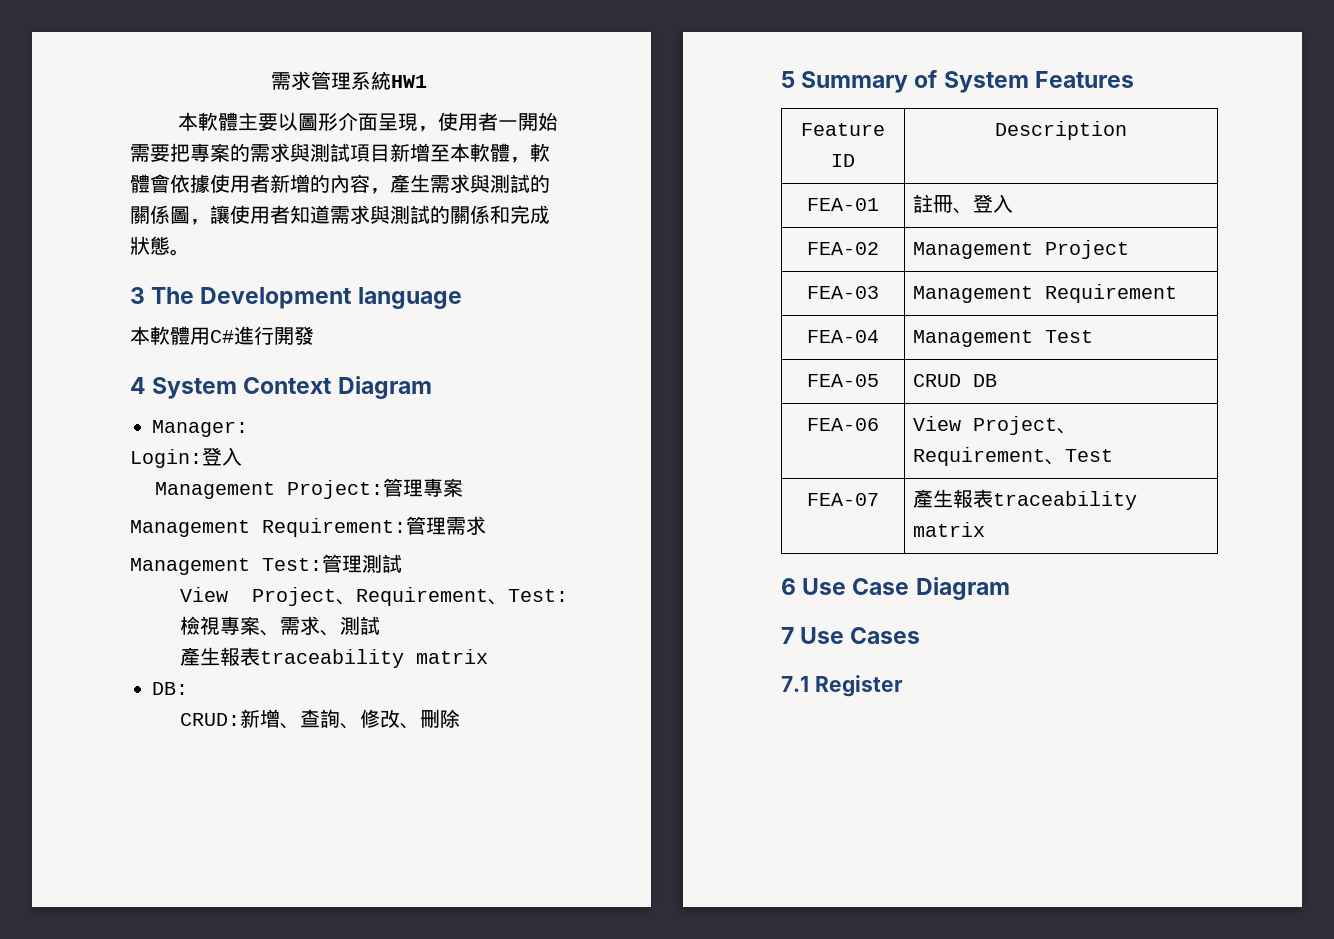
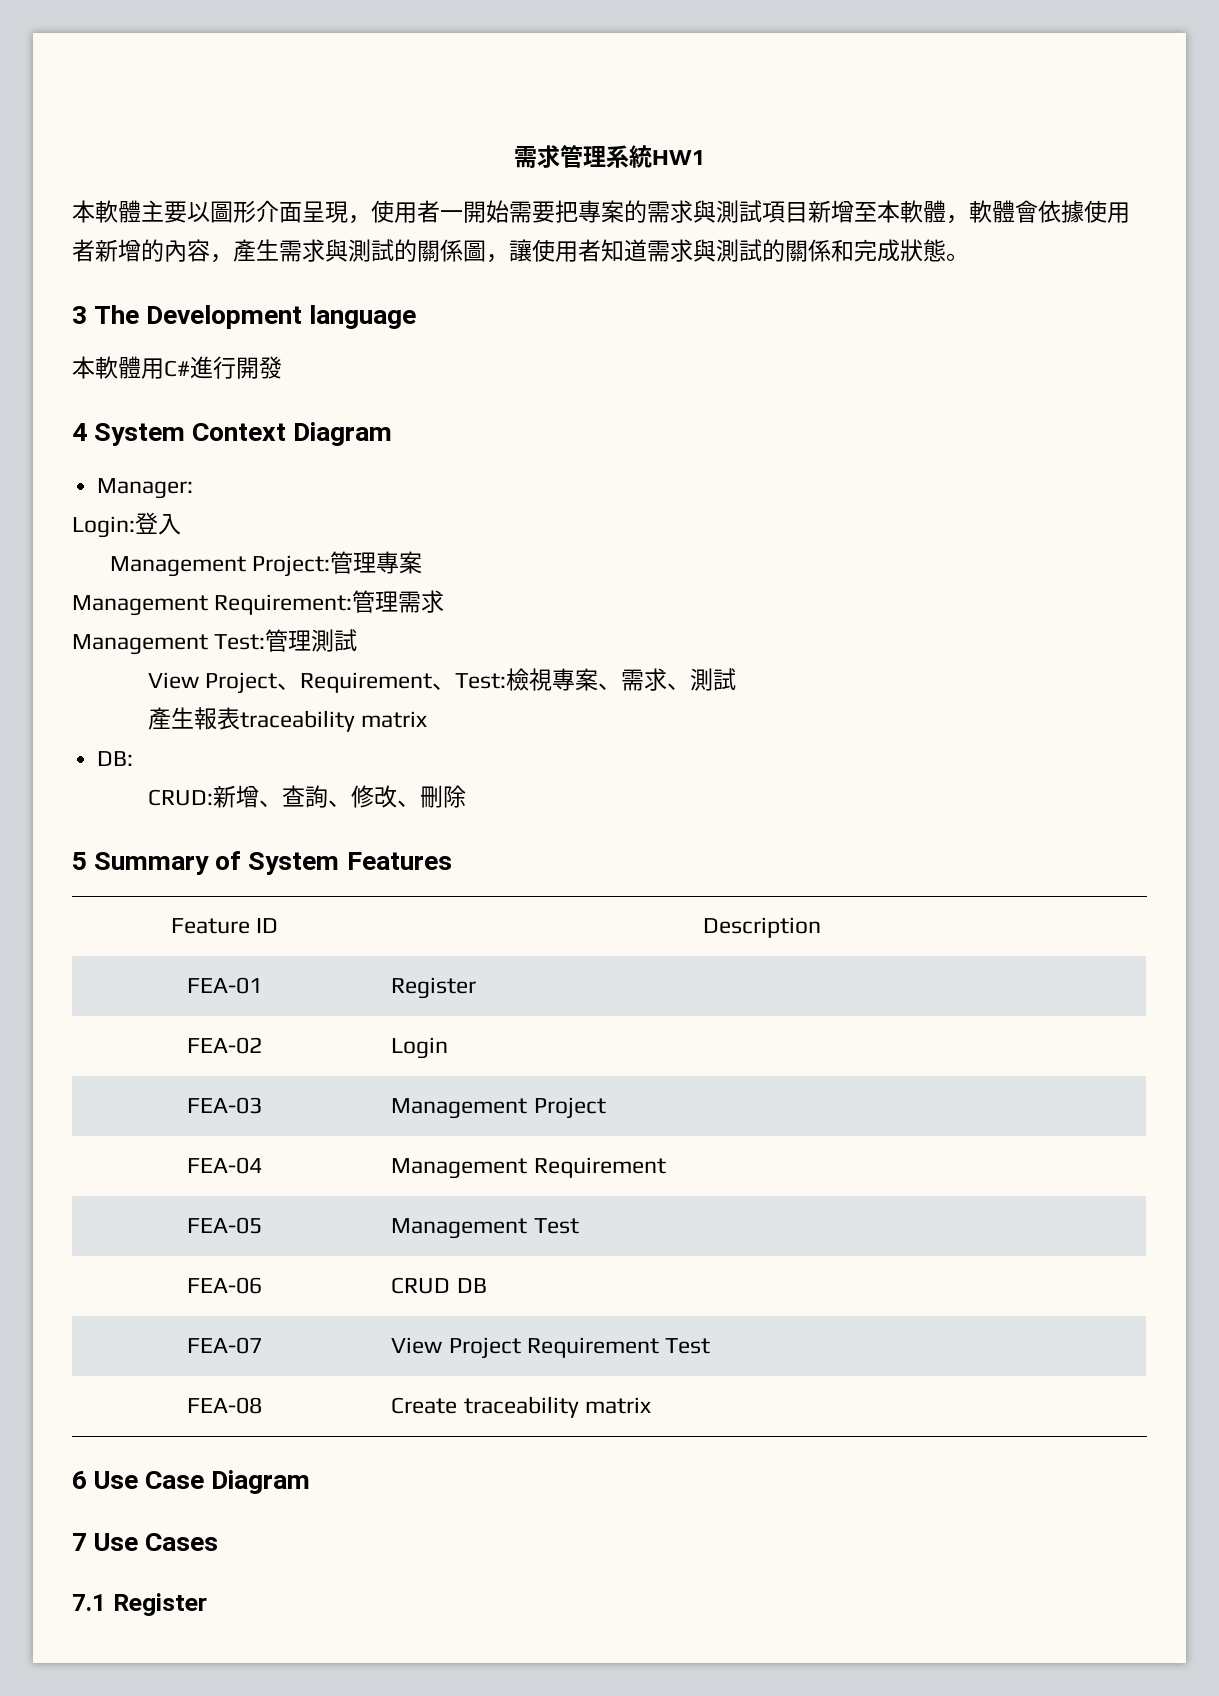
- FEA-01 | 註冊、登入
+ FEA-01 | Register
- FEA-02 | Management Project
+ FEA-02 | Login
+ FEA-03 | Management Project
- FEA-03 | Management Requirement
+ FEA-04 | Management Requirement
- FEA-04 | Management Test
+ FEA-05 | Management Test
- FEA-05 | CRUD DB
+ FEA-06 | CRUD DB
- FEA-06 | View Project、Requirement、Test
- FEA-07 | 產生報表traceability matrix
+ FEA-07 | View Project Requirement Test
+ FEA-08 | Create traceability matrix

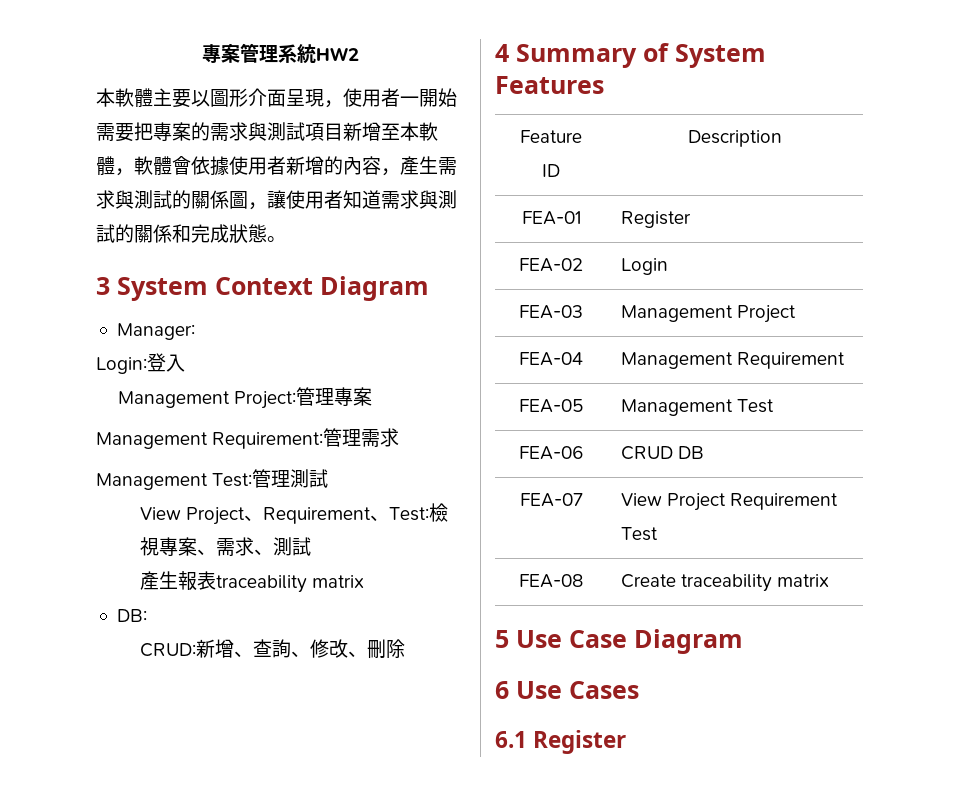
- 需求管理系統HW1
+ 專案管理系統HW2
- 3 The Development language
- 本軟體用C#進行開發
- 4 System Context Diagram
+ 3 System Context Diagram
- 5 Summary of System Features
+ 4 Summary of System Features
- 6 Use Case Diagram
+ 5 Use Case Diagram
- 7 Use Cases
+ 6 Use Cases
- 7.1 Register
+ 6.1 Register

